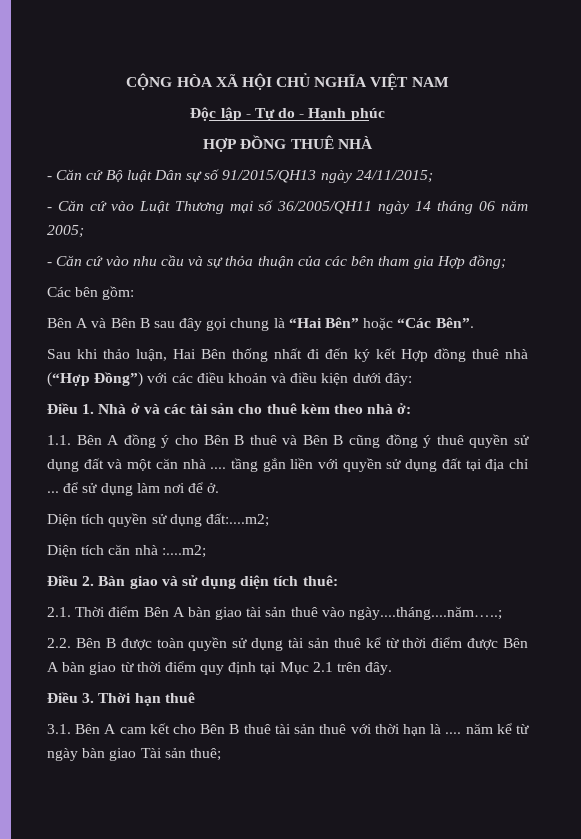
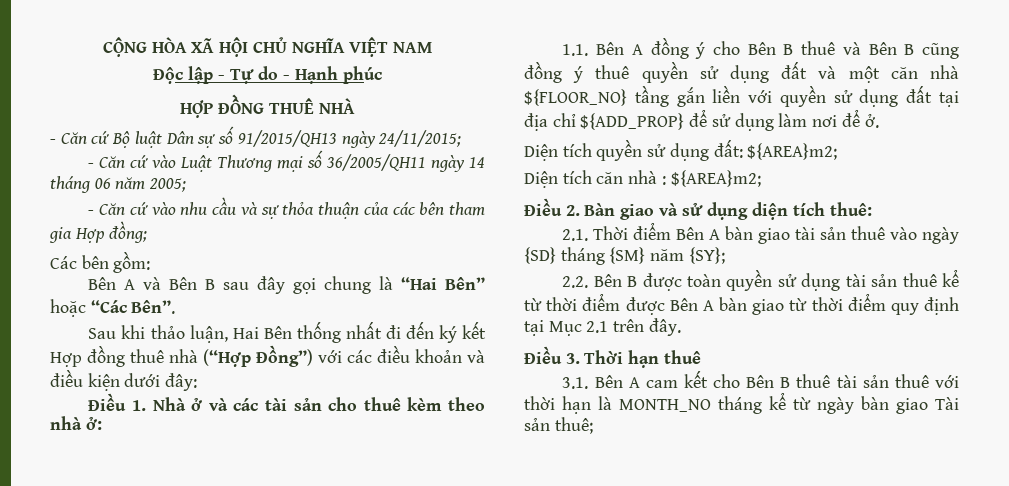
- 1.1. Bên A đồng ý cho Bên B thuê và Bên B cũng đồng ý thuê quyền sử dụng đất và một căn nhà .... tầng gắn liền với quyền sử dụng đất tại địa chỉ ... để sử dụng làm nơi để ở.
+ 1.1. Bên A đồng ý cho Bên B thuê và Bên B cũng đồng ý thuê quyền sử dụng đất và một căn nhà ${FLOOR_NO} tầng gắn liền với quyền sử dụng đất tại địa chỉ ${ADD_PROP} để sử dụng làm nơi để ở.
- Diện tích quyền sử dụng đất:....m2;
+ Diện tích quyền sử dụng đất: ${AREA}m2;
- Diện tích căn nhà :....m2;
+ Diện tích căn nhà : ${AREA}m2;
- 2.1. Thời điểm Bên A bàn giao tài sản thuê vào ngày....tháng....năm…..;
+ 2.1. Thời điểm Bên A bàn giao tài sản thuê vào ngày {SD} tháng {SM} năm {SY};
- 3.1. Bên A cam kết cho Bên B thuê tài sản thuê với thời hạn là .... năm kể từ ngày bàn giao Tài sản thuê;
+ 3.1. Bên A cam kết cho Bên B thuê tài sản thuê với thời hạn là MONTH_NO tháng kể từ ngày bàn giao Tài sản thuê;

